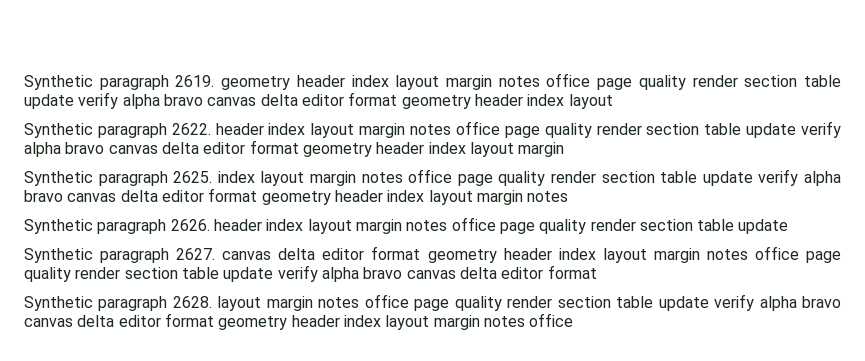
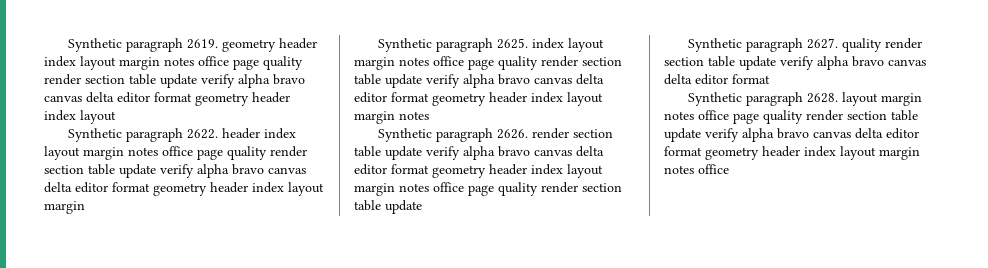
- Synthetic paragraph 2626. header index layout margin notes office page quality render section table update
+ Synthetic paragraph 2626. render section table update verify alpha bravo canvas delta editor format geometry header index layout margin notes office page quality render section table update
- Synthetic paragraph 2627. canvas delta editor format geometry header index layout margin notes office page quality render section table update verify alpha bravo canvas delta editor format
+ Synthetic paragraph 2627. quality render section table update verify alpha bravo canvas delta editor format

